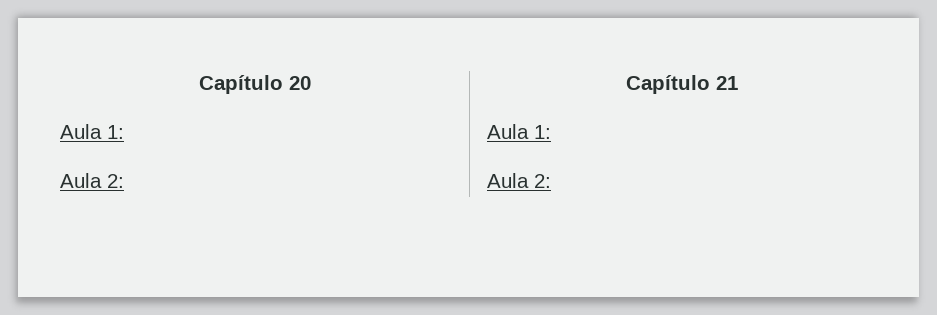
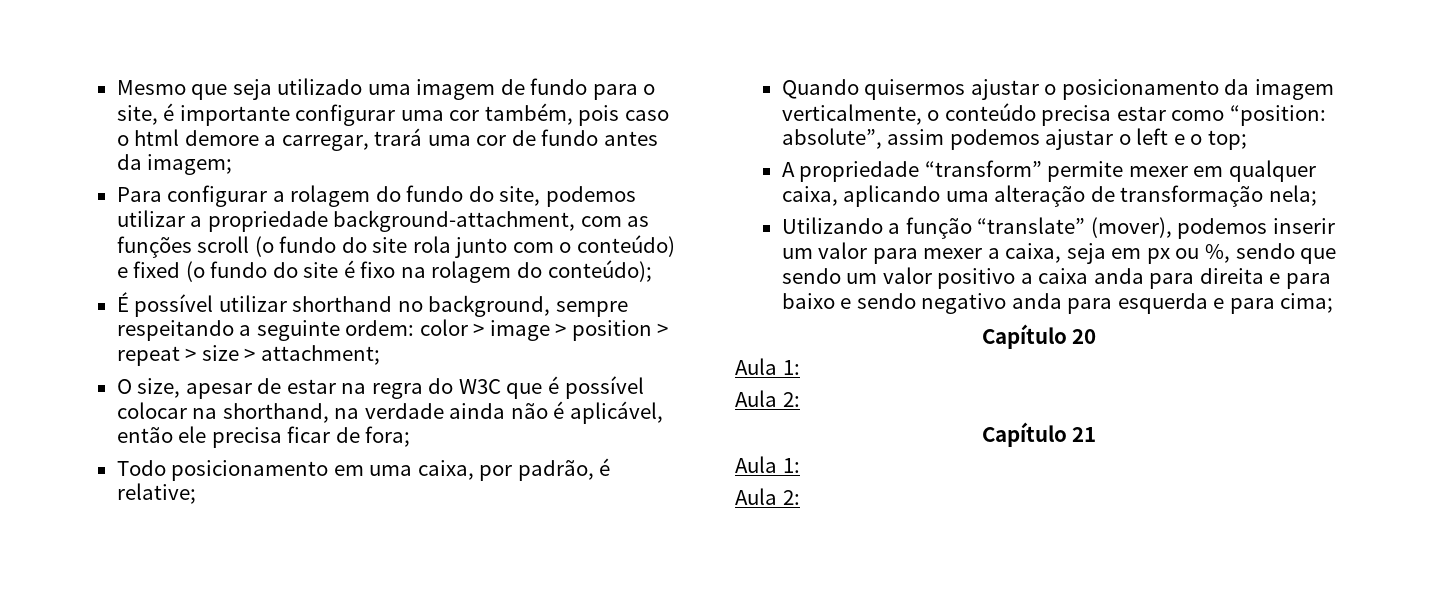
+ Mesmo que seja utilizado uma imagem de fundo para o site, é importante configurar uma cor também, pois caso o html demore a carregar, trará uma cor de fundo antes da imagem;
+ Para configurar a rolagem do fundo do site, podemos utilizar a propriedade background-attachment, com as funções scroll (o fundo do site rola junto com o conteúdo) e fixed (o fundo do site é fixo na rolagem do conteúdo);
+ É possível utilizar shorthand no background, sempre respeitando a seguinte ordem: color > image > position > repeat > size > attachment;
+ O size, apesar de estar na regra do W3C que é possível colocar na shorthand, na verdade ainda não é aplicável, então ele precisa ficar de fora;
+ Todo posicionamento em uma caixa, por padrão, é relative;
+ Quando quisermos ajustar o posicionamento da imagem verticalmente, o conteúdo precisa estar como “position: absolute”, assim podemos ajustar o left e o top;
+ A propriedade “transform” permite mexer em qualquer caixa, aplicando uma alteração de transformação nela;
+ Utilizando a função “translate” (mover), podemos inserir um valor para mexer a caixa, seja em px ou %, sendo que sendo um valor positivo a caixa anda para direita e para baixo e sendo negativo anda para esquerda e para cima;

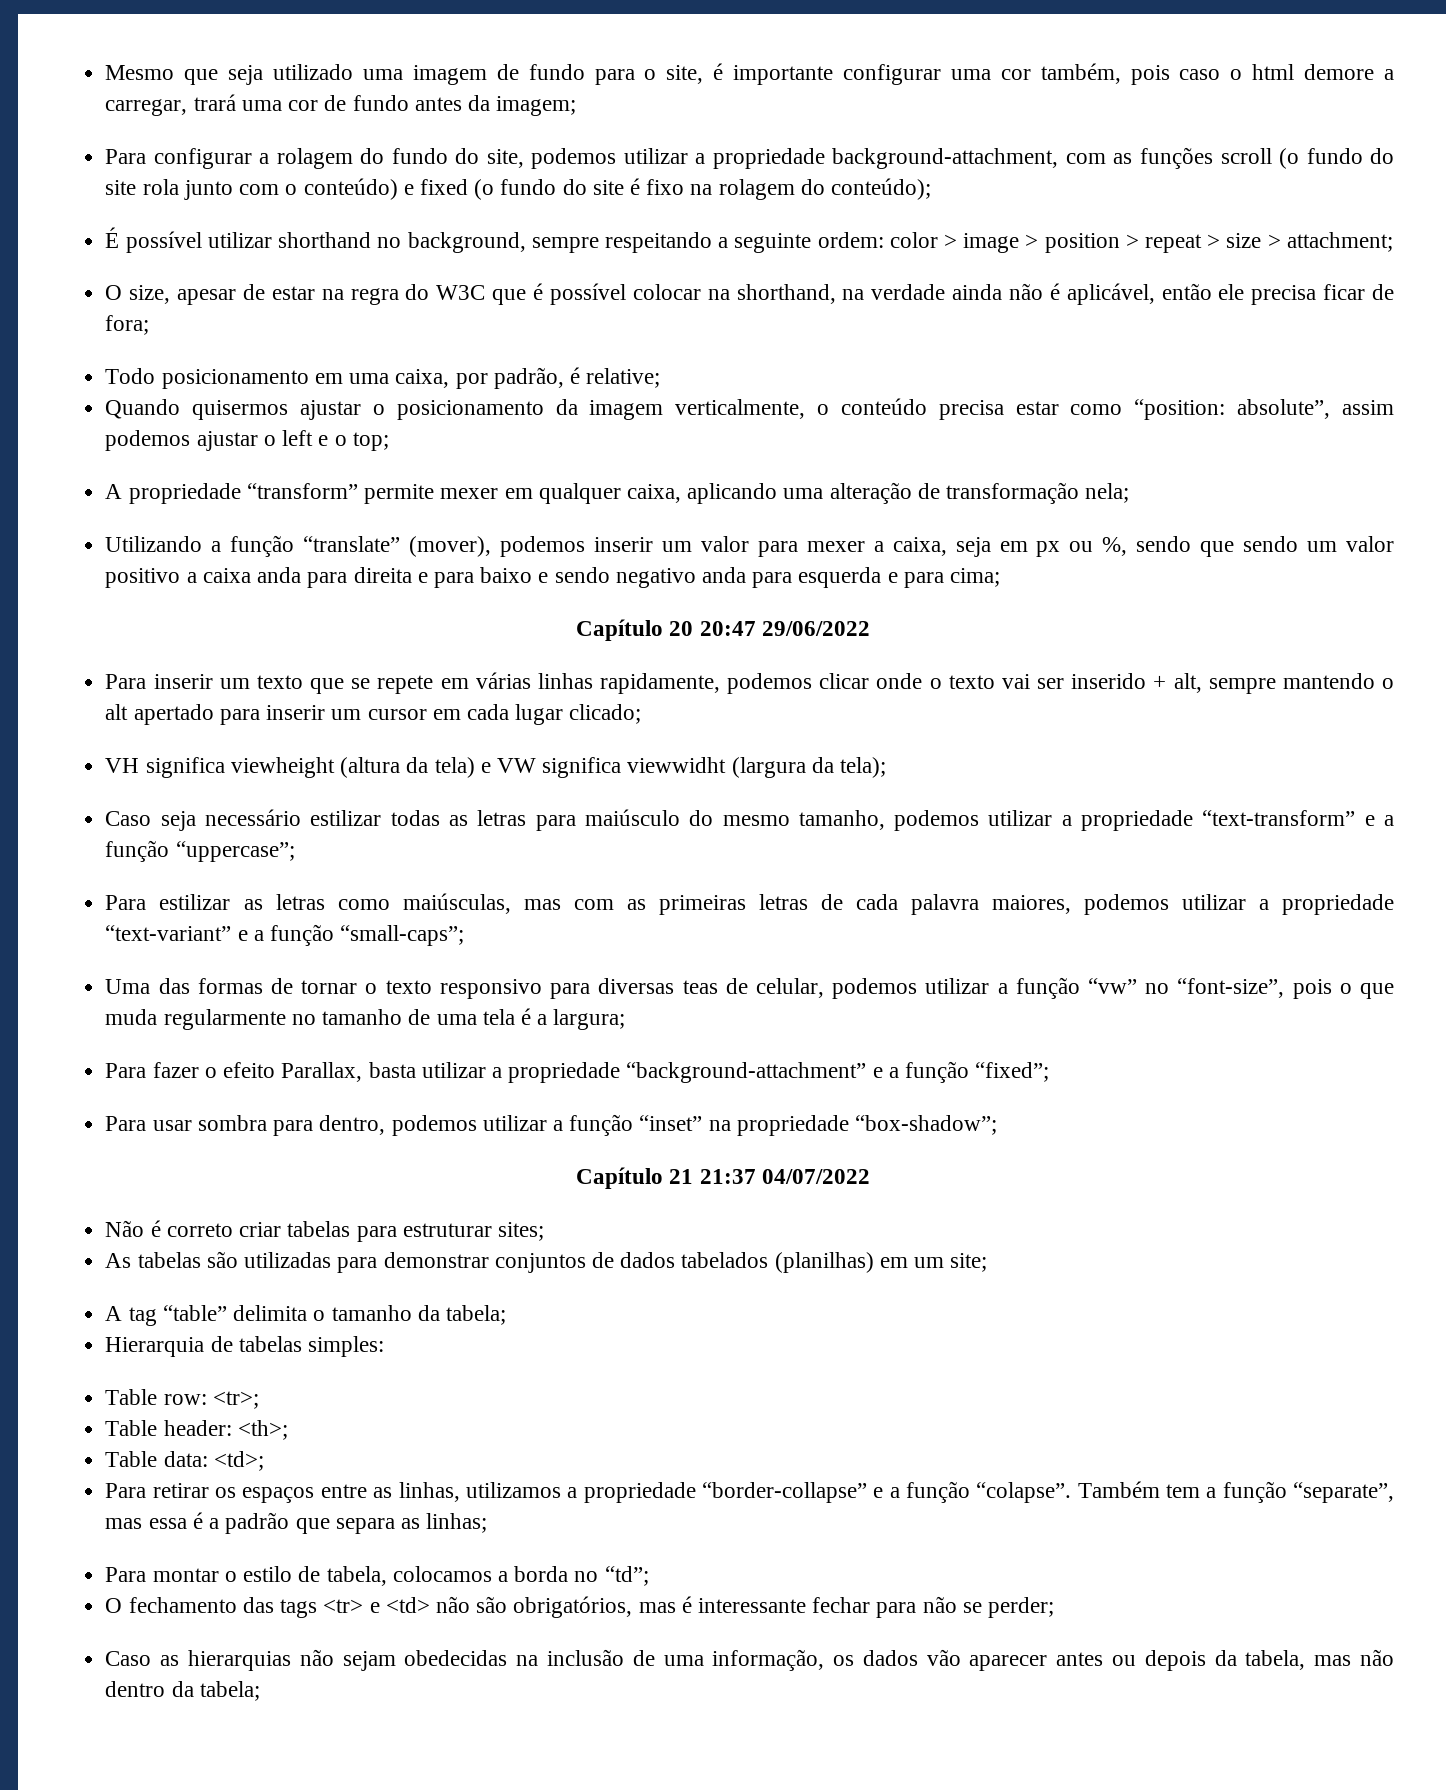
- Capítulo 20
- Aula 1:
- Aula 2:
- Capítulo 21
- Aula 1:
- Aula 2:
+ Capítulo 20 20:47 29/06/2022
+ Para inserir um texto que se repete em várias linhas rapidamente, podemos clicar onde o texto vai ser inserido + alt, sempre mantendo o alt apertado para inserir um cursor em cada lugar clicado;
+ VH significa viewheight (altura da tela) e VW significa viewwidht (largura da tela);
+ Caso seja necessário estilizar todas as letras para maiúsculo do mesmo tamanho, podemos utilizar a propriedade “text-transform” e a função “uppercase”;
+ Para estilizar as letras como maiúsculas, mas com as primeiras letras de cada palavra maiores, podemos utilizar a propriedade “text-variant” e a função “small-caps”;
+ Uma das formas de tornar o texto responsivo para diversas teas de celular, podemos utilizar a função “vw” no “font-size”, pois o que muda regularmente no tamanho de uma tela é a largura;
+ Para fazer o efeito Parallax, basta utilizar a propriedade “background-attachment” e a função “fixed”;
+ Para usar sombra para dentro, podemos utilizar a função “inset” na propriedade “box-shadow”;
+ Capítulo 21 21:37 04/07/2022
+ Não é correto criar tabelas para estruturar sites;
+ As tabelas são utilizadas para demonstrar conjuntos de dados tabelados (planilhas) em um site;
+ A tag “table” delimita o tamanho da tabela;
+ Hierarquia de tabelas simples:
+ Table row: <tr>;
+ Table header: <th>;
+ Table data: <td>;
+ Para retirar os espaços entre as linhas, utilizamos a propriedade “border-collapse” e a função “colapse”. Também tem a função “separate”, mas essa é a padrão que separa as linhas;
+ Para montar o estilo de tabela, colocamos a borda no “td”;
+ O fechamento das tags <tr> e <td> não são obrigatórios, mas é interessante fechar para não se perder;
+ Caso as hierarquias não sejam obedecidas na inclusão de uma informação, os dados vão aparecer antes ou depois da tabela, mas não dentro da tabela;

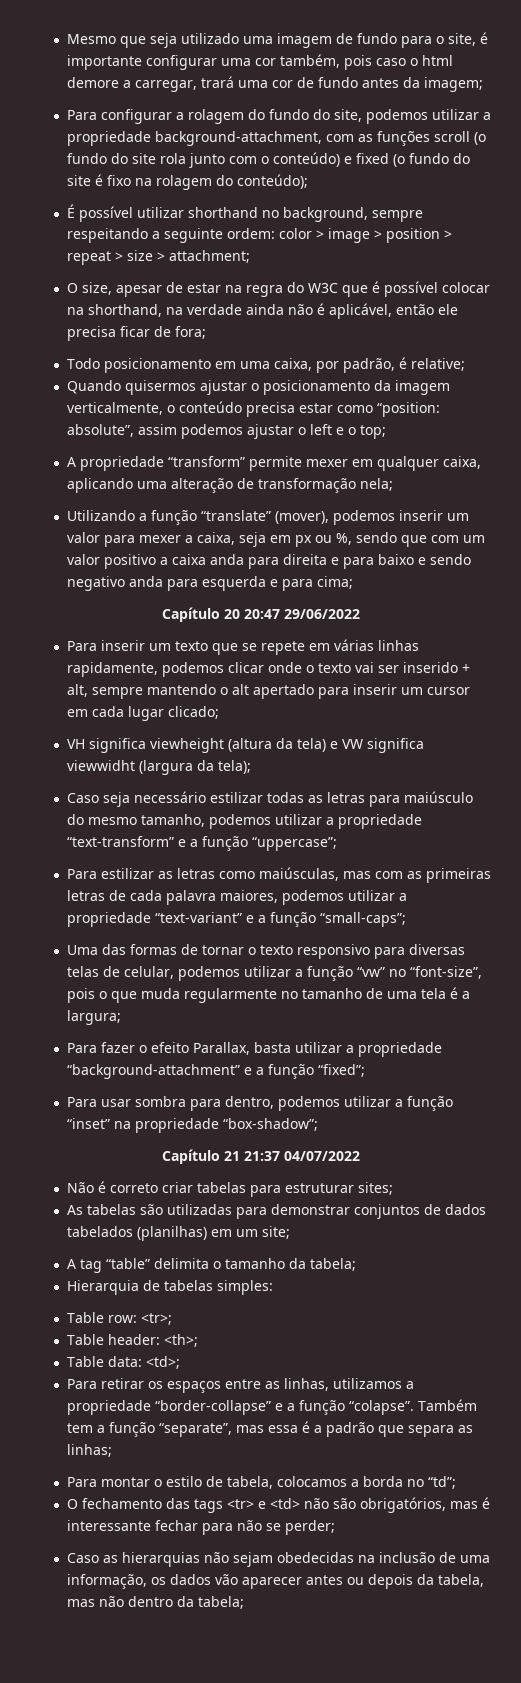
- Utilizando a função “translate” (mover), podemos inserir um valor para mexer a caixa, seja em px ou %, sendo que sendo um valor positivo a caixa anda para direita e para baixo e sendo negativo anda para esquerda e para cima;
+ Utilizando a função “translate” (mover), podemos inserir um valor para mexer a caixa, seja em px ou %, sendo que com um valor positivo a caixa anda para direita e para baixo e sendo negativo anda para esquerda e para cima;
- Uma das formas de tornar o texto responsivo para diversas teas de celular, podemos utilizar a função “vw” no “font-size”, pois o que muda regularmente no tamanho de uma tela é a largura;
+ Uma das formas de tornar o texto responsivo para diversas telas de celular, podemos utilizar a função “vw” no “font-size”, pois o que muda regularmente no tamanho de uma tela é a largura;

